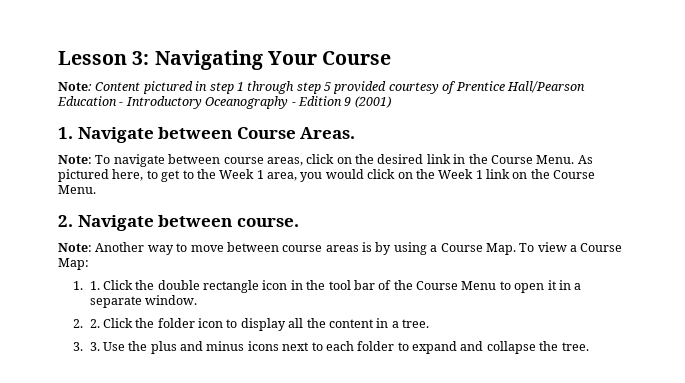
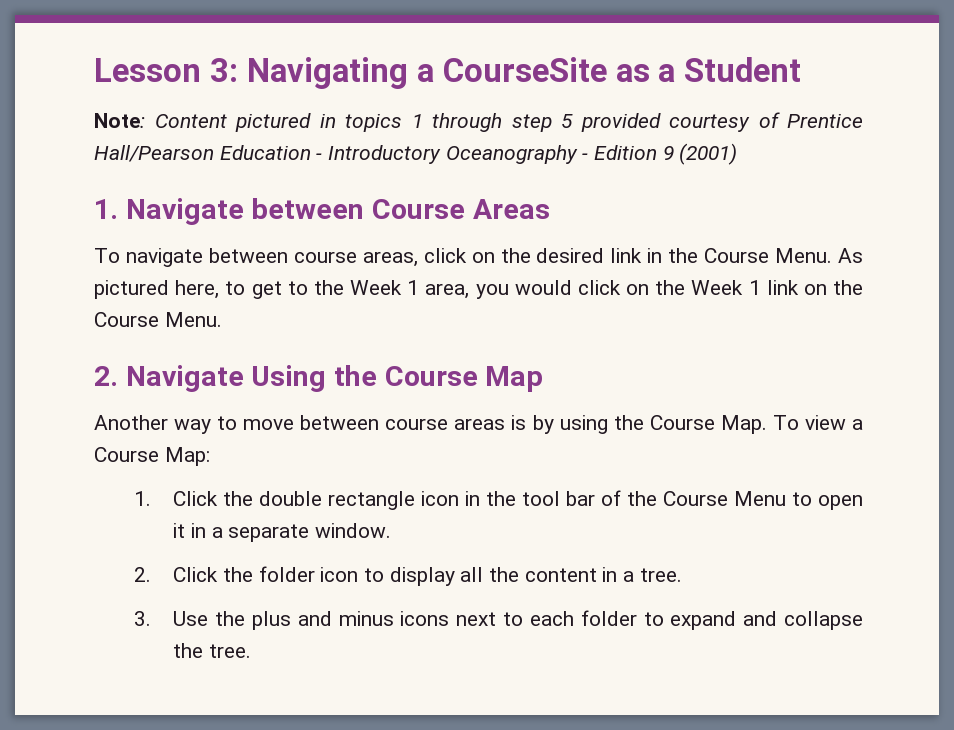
- Lesson 3: Navigating Your Course
+ Lesson 3: Navigating a CourseSite as a Student
- Note: Content pictured in step 1 through step 5 provided courtesy of Prentice Hall/Pearson Education - Introductory Oceanography - Edition 9 (2001)
+ Note: Content pictured in topics 1 through step 5 provided courtesy of Prentice Hall/Pearson Education - Introductory Oceanography - Edition 9 (2001)
- 1. Navigate between Course Areas.
- Note: To navigate between course areas, click on the desired link in the Course Menu.
+ 1. Navigate between Course Areas
+ To navigate between course areas, click on the desired link in the Course Menu.
- 2. Navigate between course.
- Note: Another way to move between course areas is by using a Course Map. To view a Course Map:
+ 2. Navigate Using the Course Map
+ Another way to move between course areas is by using the Course Map. To view a Course Map:
- 1. 1. Click the double rectangle icon in the tool bar of the Course Menu to open it in a separate window.
+ 1. Click the double rectangle icon in the tool bar of the Course Menu to open it in a separate window.
- 2. 2. Click the folder icon to display all the content in a tree.
+ 2. Click the folder icon to display all the content in a tree.
- 3. 3. Use the plus and minus icons next to each folder to expand and collapse the tree.
+ 3. Use the plus and minus icons next to each folder to expand and collapse the tree.

